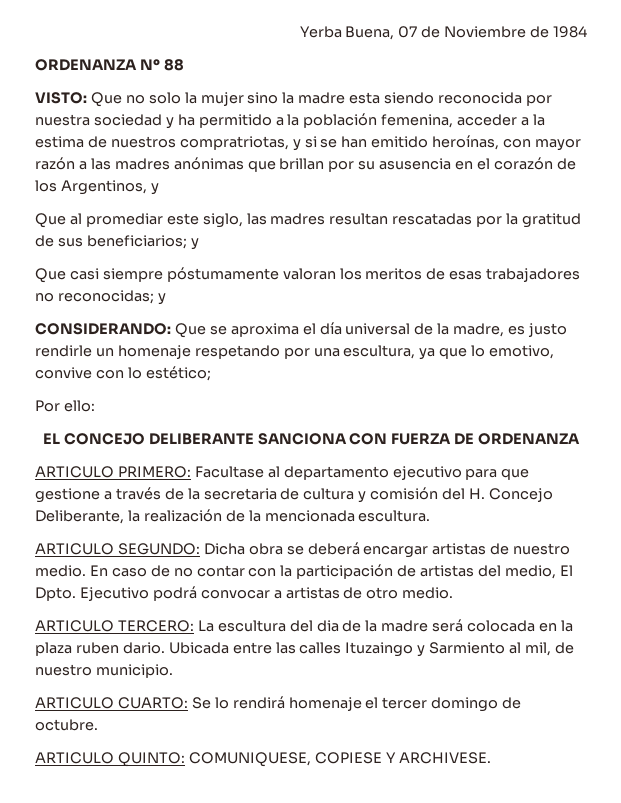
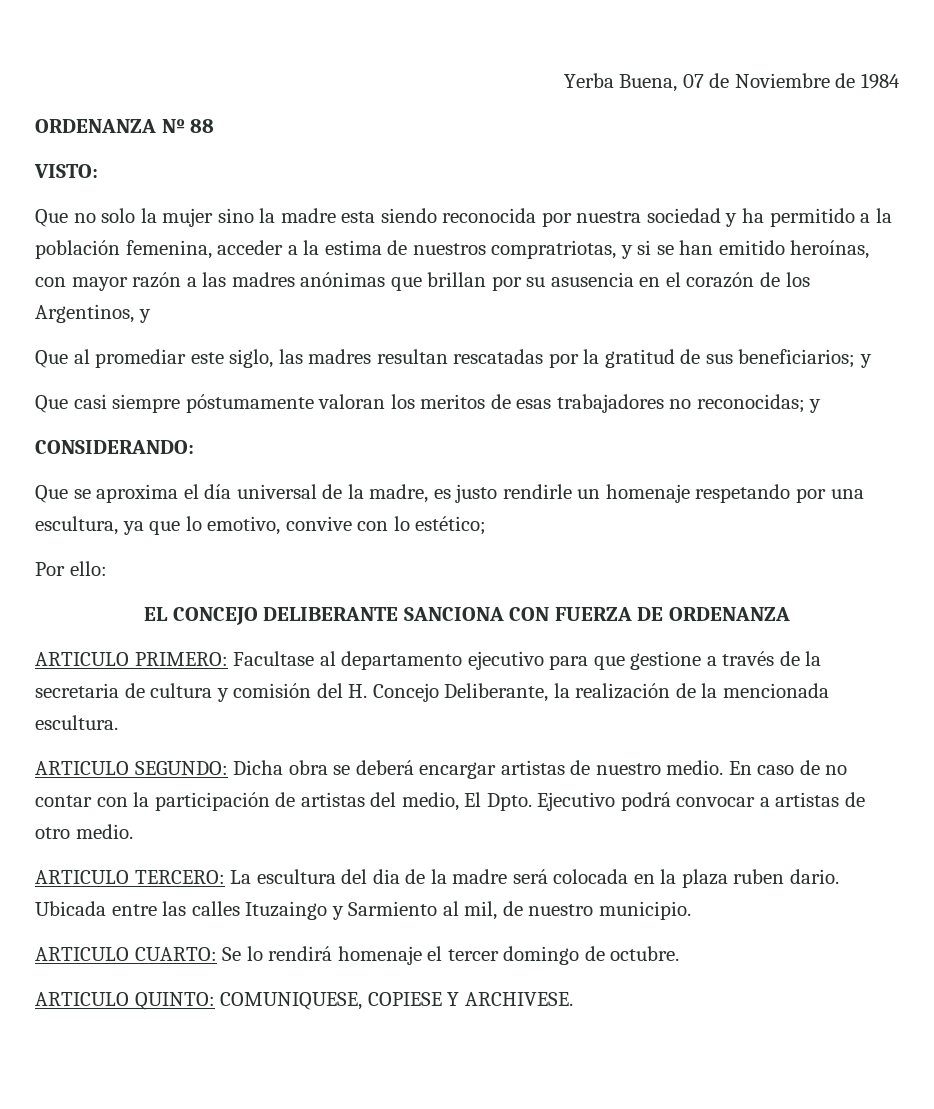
- VISTO: Que no solo la mujer sino la madre esta siendo reconocida por nuestra sociedad y ha permitido a la población femenina, acceder a la estima de nuestros compratriotas, y si se han emitido heroínas, con mayor razón a las madres anónimas que brillan por su asusencia en el corazón de los Argentinos, y
+ VISTO:
+ Que no solo la mujer sino la madre esta siendo reconocida por nuestra sociedad y ha permitido a la población femenina, acceder a la estima de nuestros compratriotas, y si se han emitido heroínas, con mayor razón a las madres anónimas que brillan por su asusencia en el corazón de los Argentinos, y
- CONSIDERANDO: Que se aproxima el día universal de la madre, es justo rendirle un homenaje respetando por una escultura, ya que lo emotivo, convive con lo estético;
+ CONSIDERANDO:
+ Que se aproxima el día universal de la madre, es justo rendirle un homenaje respetando por una escultura, ya que lo emotivo, convive con lo estético;

